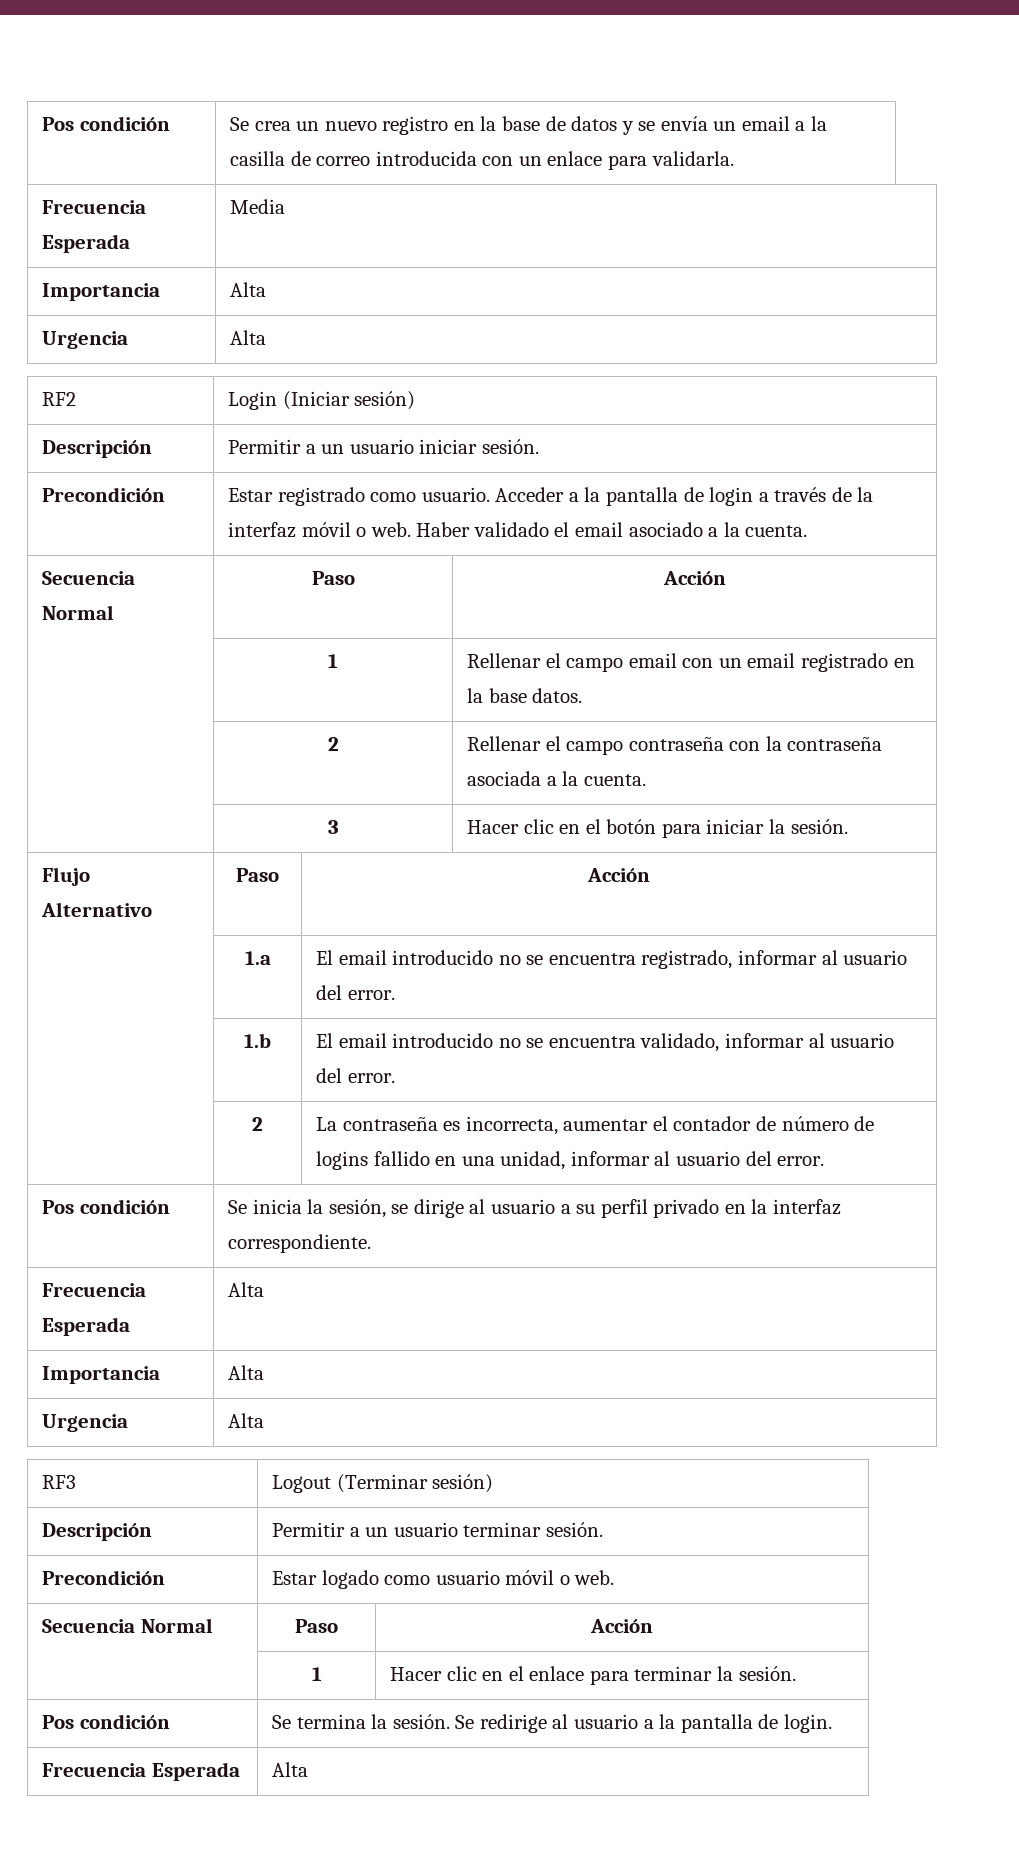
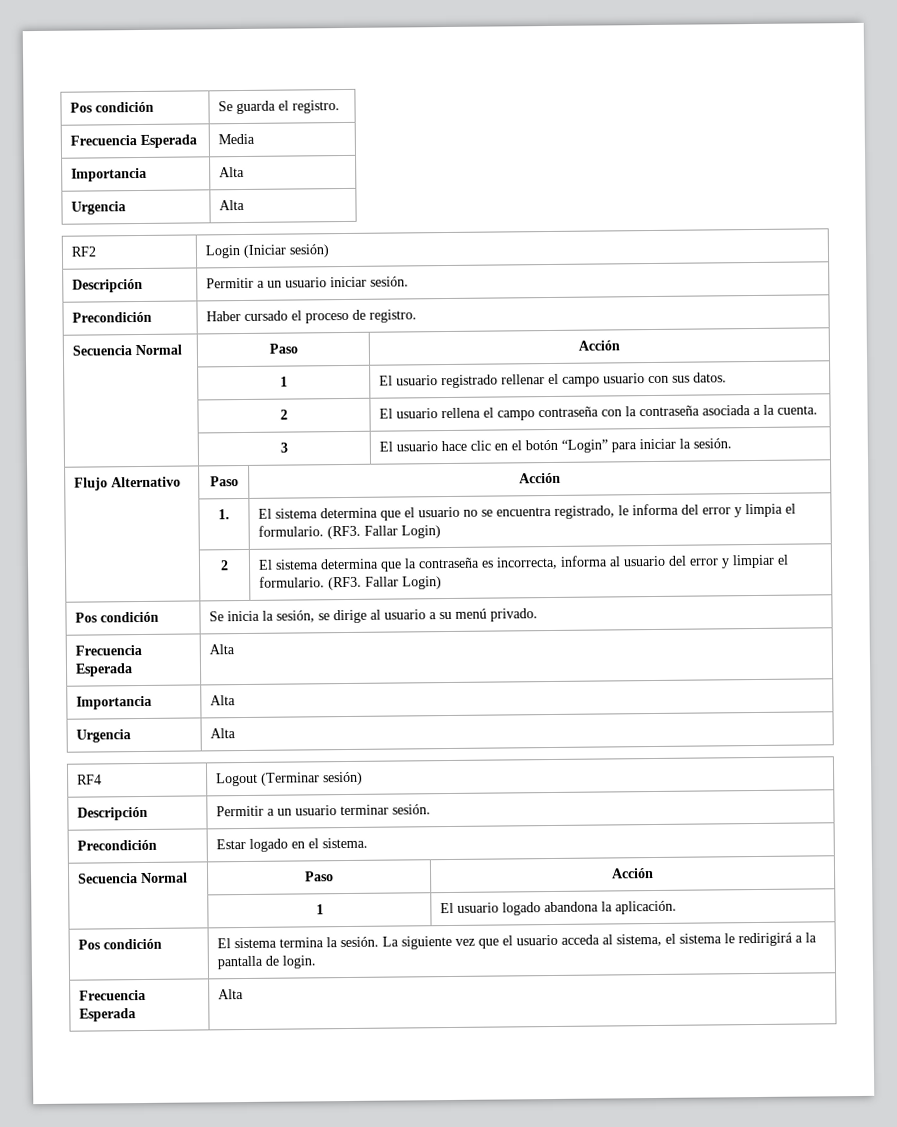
- Pos condición | Se crea un nuevo registro en la base de datos y se envía un email a la casilla de correo introducida con un enlace para validarla.
+ Pos condición | Se guarda el registro.
- Precondición | Estar registrado como usuario. Acceder a la pantalla de login a través de la interfaz móvil o web. Haber validado el email asociado a la cuenta.
+ Precondición | Haber cursado el proceso de registro.
  Secuencia Normal | Paso | Acción
- | 1 | Rellenar el campo email con un email registrado en la base datos.
+ | 1 | El usuario registrado rellenar el campo usuario con sus datos.
- | 2 | Rellenar el campo contraseña con la contraseña asociada a la cuenta.
+ | 2 | El usuario rellena el campo contraseña con la contraseña asociada a la cuenta.
- | 3 | Hacer clic en el botón para iniciar la sesión.
+ | 3 | El usuario hace clic en el botón “Login” para iniciar la sesión.
- | 1.a | El email introducido no se encuentra registrado, informar al usuario del error.
- | 1.b | El email introducido no se encuentra validado, informar al usuario del error.
- | 2 | La contraseña es incorrecta, aumentar el contador de número de logins fallido en una unidad, informar al usuario del error.
+ | 1. | El sistema determina que el usuario no se encuentra registrado, le informa del error y limpia el formulario. (RF3. Fallar Login)
+ | 2 | El sistema determina que la contraseña es incorrecta, informa al usuario del error y limpiar el formulario. (RF3. Fallar Login)
- Pos condición | Se inicia la sesión, se dirige al usuario a su perfil privado en la interfaz correspondiente.
+ Pos condición | Se inicia la sesión, se dirige al usuario a su menú privado.
- RF3 | Logout (Terminar sesión)
+ RF4 | Logout (Terminar sesión)
- Precondición | Estar logado como usuario móvil o web.
+ Precondición | Estar logado en el sistema.
  Secuencia Normal | Paso | Acción
- | 1 | Hacer clic en el enlace para terminar la sesión.
- Pos condición | Se termina la sesión. Se redirige al usuario a la pantalla de login.
+ | 1 | El usuario logado abandona la aplicación.
+ Pos condición | El sistema termina la sesión. La siguiente vez que el usuario acceda al sistema, el sistema le redirigirá a la pantalla de login.

